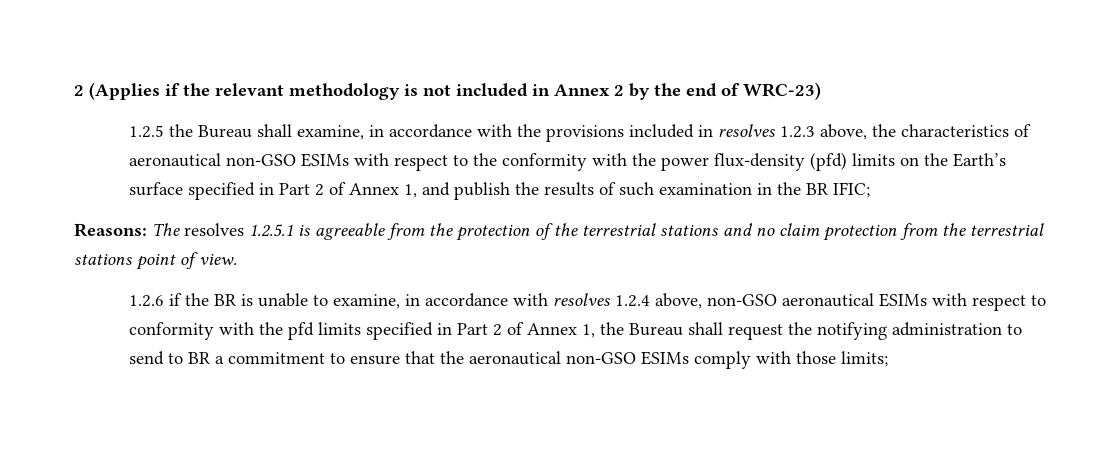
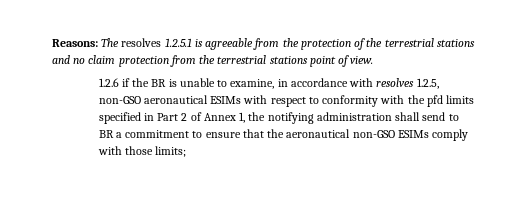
- 2 (Applies if the relevant methodology is not included in Annex 2 by the end of WRC-23)
- 1.2.5 the Bureau shall examine, in accordance with the provisions included in resolves 1.2.3 above, the characteristics of aeronautical non-GSO ESIMs with respect to the conformity with the power flux-density (pfd) limits on the Earth’s surface specified in Part 2 of Annex 1, and publish the results of such examination in the BR IFIC;
- 1.2.6 if the BR is unable to examine, in accordance with resolves 1.2.4 above, non-GSO aeronautical ESIMs with respect to conformity with the pfd limits specified in Part 2 of Annex 1, the Bureau shall request the notifying administration to send to BR a commitment to ensure that the aeronautical non-GSO ESIMs comply with those limits;
+ 1.2.6 if the BR is unable to examine, in accordance with resolves 1.2.5, non-GSO aeronautical ESIMs with respect to conformity with the pfd limits specified in Part 2 of Annex 1, the notifying administration shall send to BR a commitment to ensure that the aeronautical non-GSO ESIMs comply with those limits;

